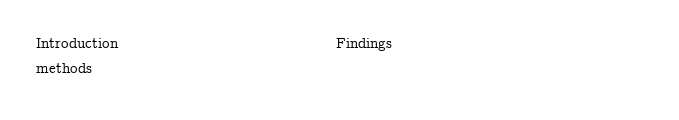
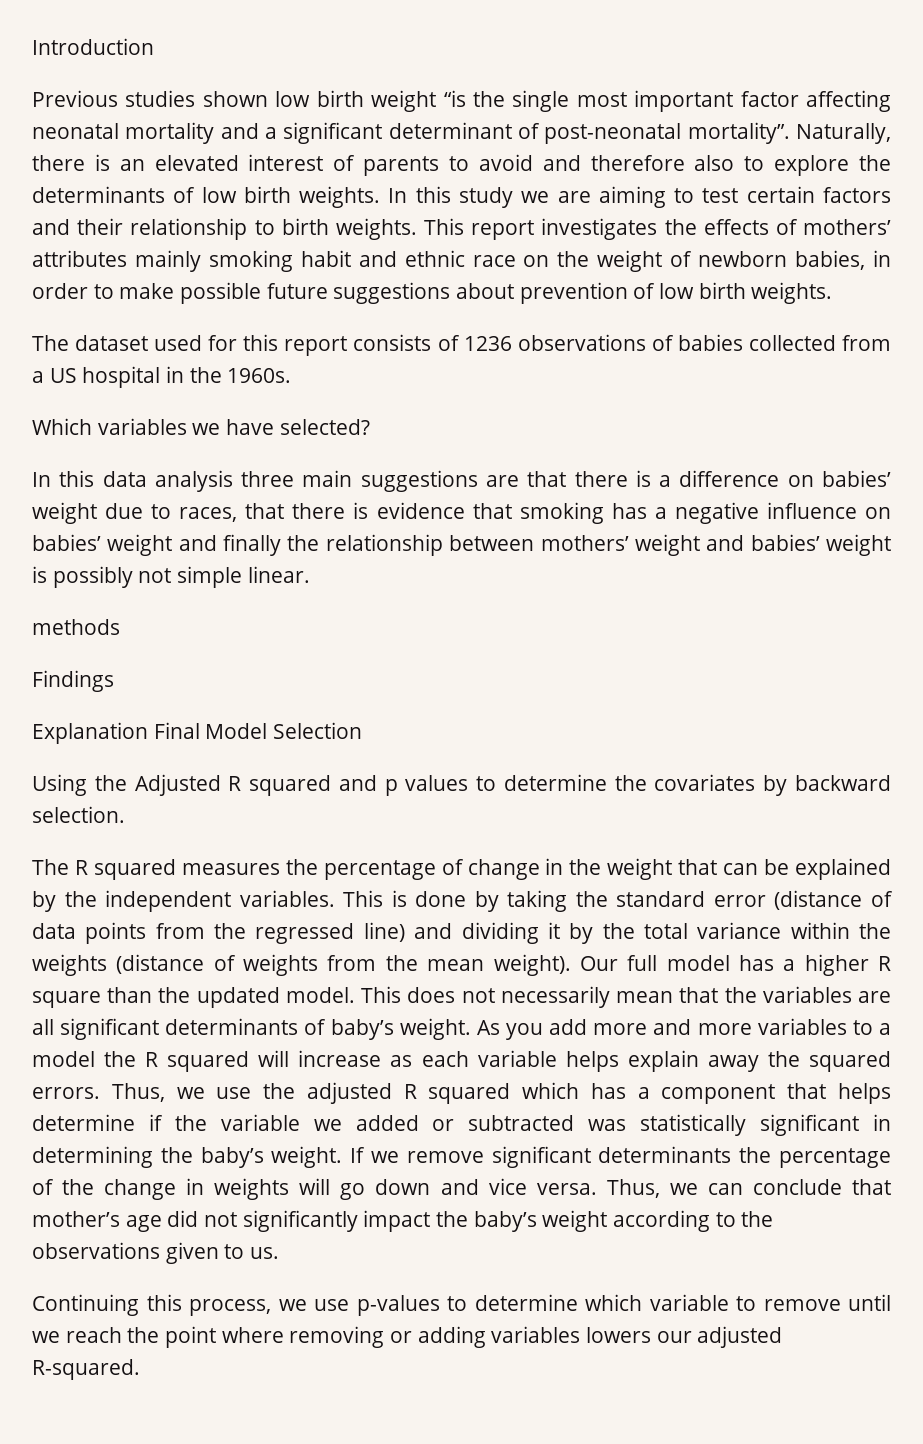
+ Previous studies shown low birth weight “is the single most important factor affecting neonatal mortality and a significant determinant of post-neonatal mortality”. Naturally, there is an elevated interest of parents to avoid and therefore also to explore the determinants of low birth weights. In this study we are aiming to test certain factors and their relationship to birth weights. This report investigates the effects of mothers’ attributes mainly smoking habit and ethnic race on the weight of newborn babies, in order to make possible future suggestions about prevention of low birth weights.
+ The dataset used for this report consists of 1236 observations of babies collected from a US hospital in the 1960s.
+ Which variables we have selected?
+ In this data analysis three main suggestions are that there is a difference on babies’ weight due to races, that there is evidence that smoking has a negative influence on babies’ weight and finally the relationship between mothers’ weight and babies’ weight is possibly not simple linear.
  methods
  Findings
+ Explanation Final Model Selection
+ Using the Adjusted R squared and p values to determine the covariates by backward selection.
+ The R squared measures the percentage of change in the weight that can be explained by the independent variables. This is done by taking the standard error (distance of data points from the regressed line) and dividing it by the total variance within the weights (distance of weights from the mean weight). Our full model has a higher R square than the updated model. This does not necessarily mean that the variables are all significant determinants of baby’s weight. As you add more and more variables to a model the R squared will increase as each variable helps explain away the squared errors. Thus, we use the adjusted R squared which has a component that helps determine if the variable we added or subtracted was statistically significant in determining the baby’s weight. If we remove significant determinants the percentage of the change in weights will go down and vice versa. Thus, we can conclude that mother’s age did not significantly impact the baby’s weight according to the observations given to us.
+ Continuing this process, we use p-values to determine which variable to remove until we reach the point where removing or adding variables lowers our adjusted R-squared.

